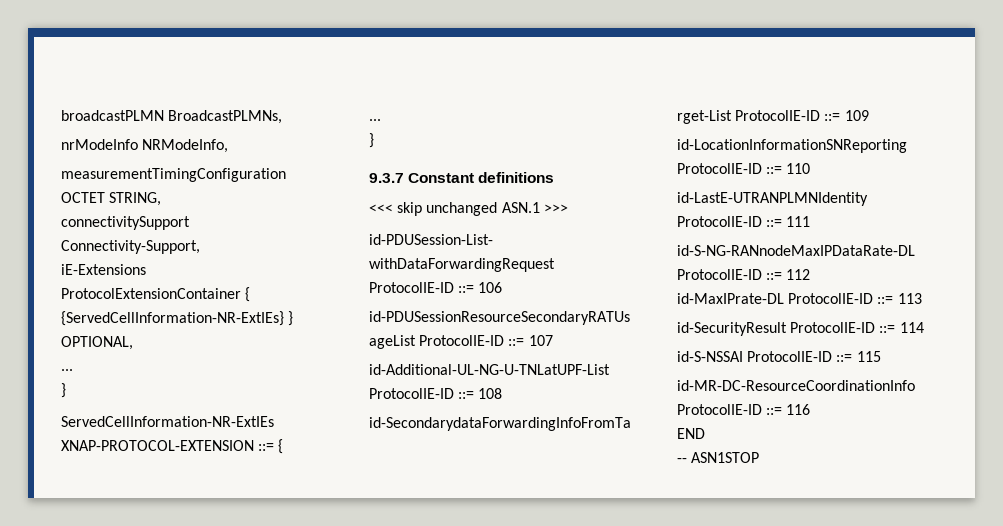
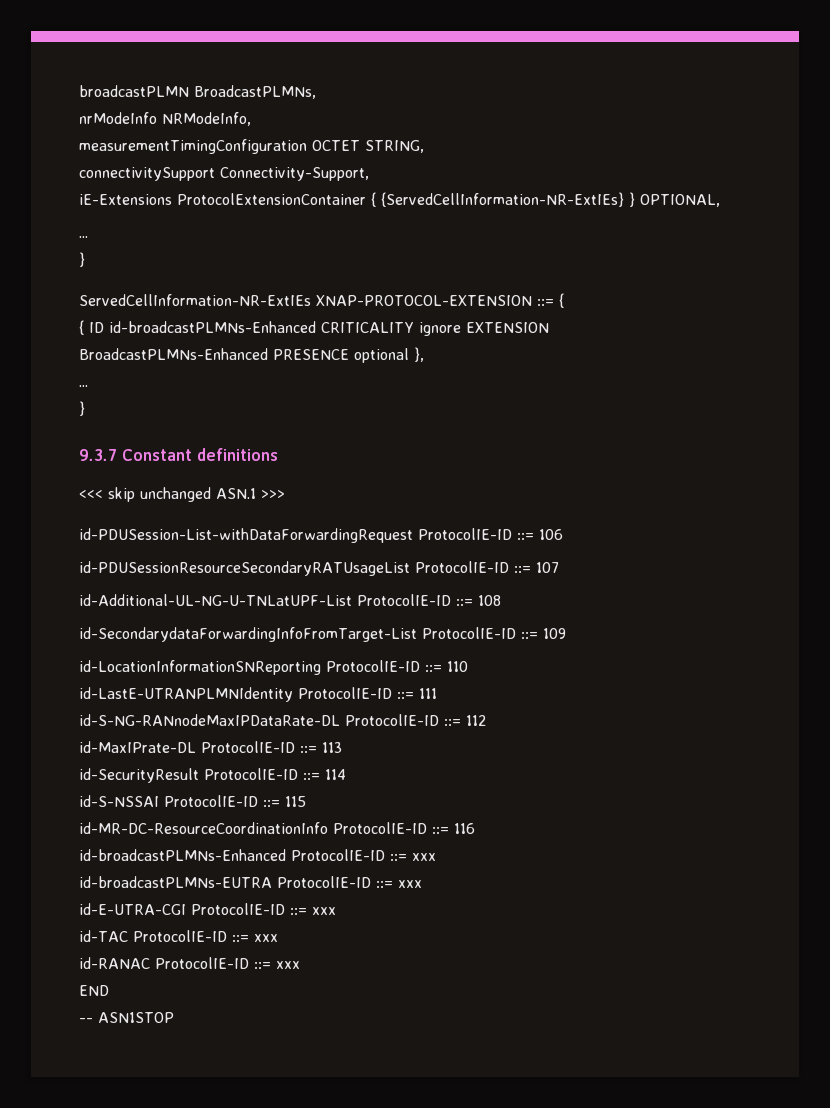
+ { ID id-broadcastPLMNs-Enhanced CRITICALITY ignore EXTENSION BroadcastPLMNs-Enhanced PRESENCE optional },
+ id-broadcastPLMNs-Enhanced ProtocolIE-ID ::= xxx
+ id-broadcastPLMNs-EUTRA ProtocolIE-ID ::= xxx
+ id-E-UTRA-CGI ProtocolIE-ID ::= xxx
+ id-TAC ProtocolIE-ID ::= xxx
+ id-RANAC ProtocolIE-ID ::= xxx

